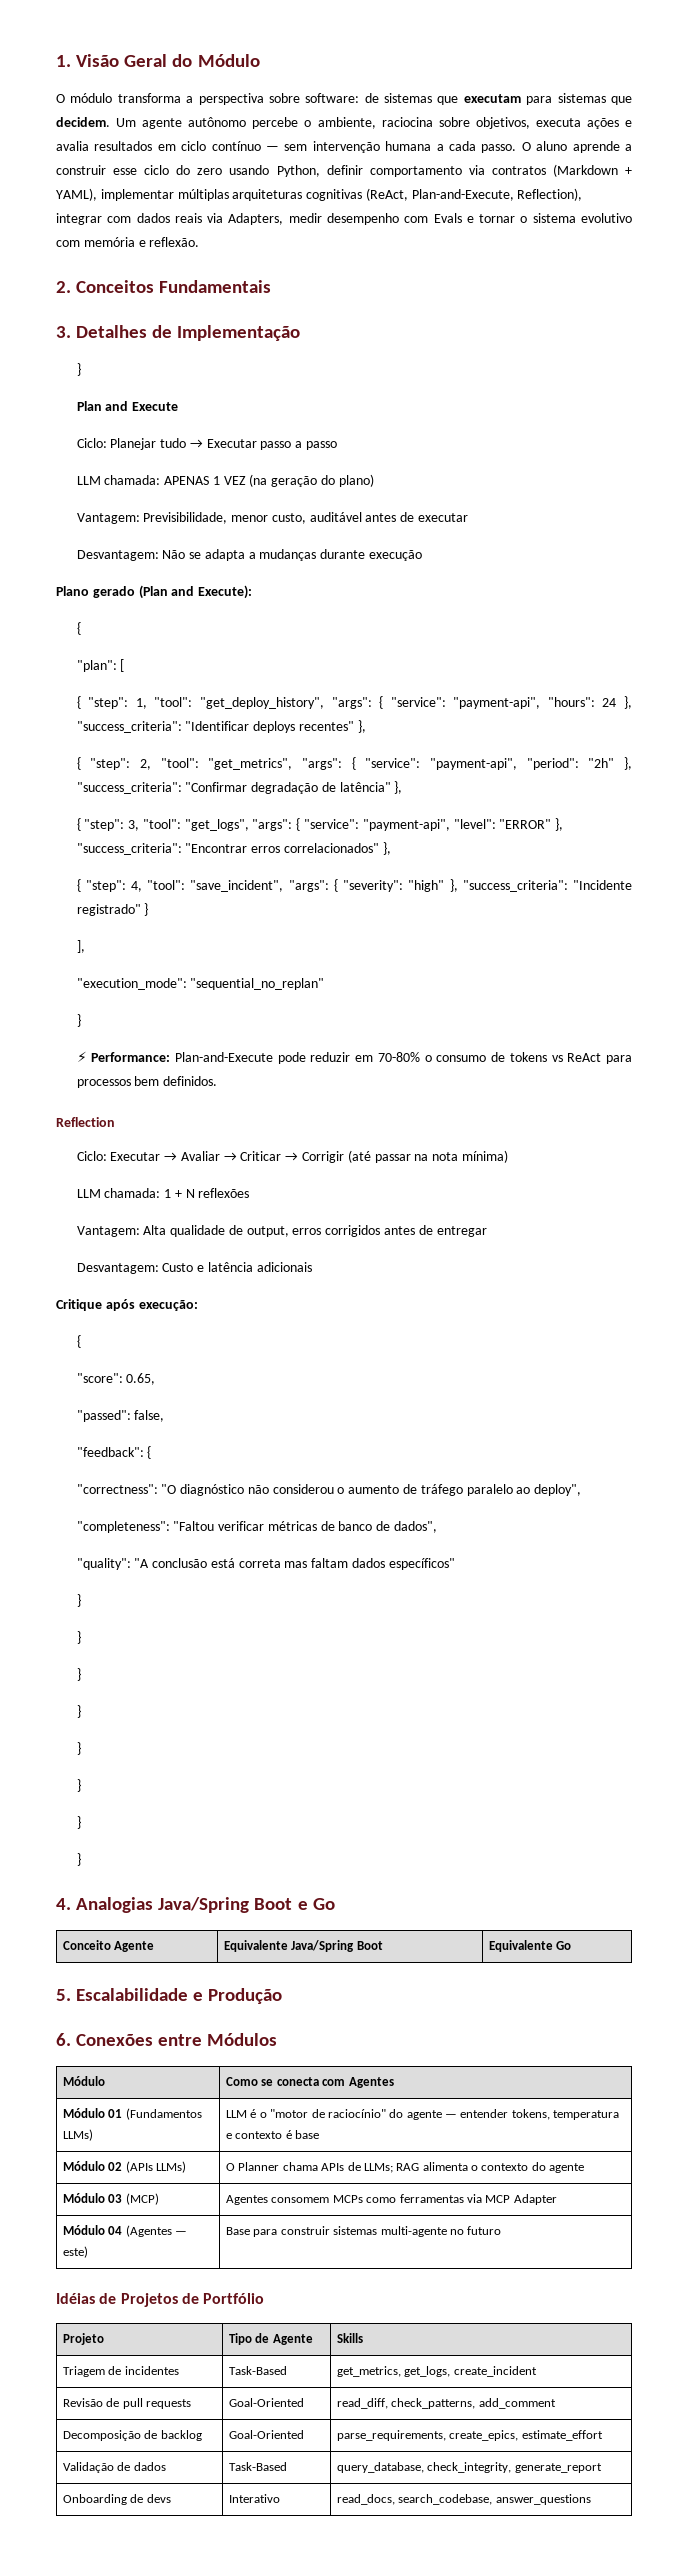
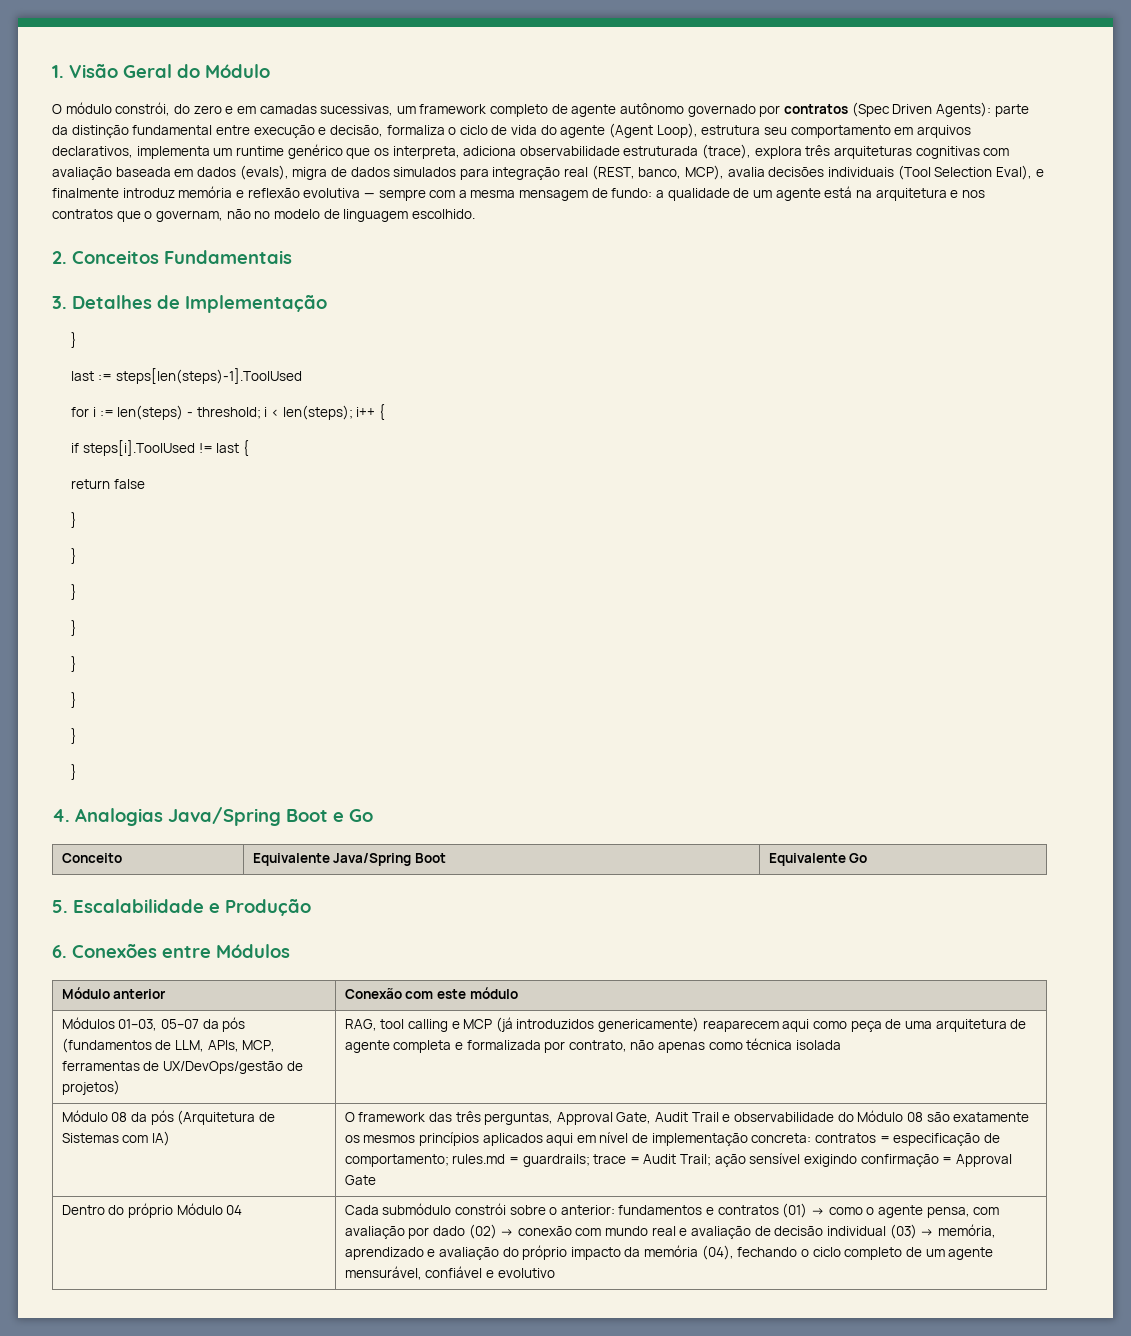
- O módulo transforma a perspectiva sobre software: de sistemas que executam para sistemas que decidem. Um agente autônomo percebe o ambiente, raciocina sobre objetivos, executa ações e avalia resultados em ciclo contínuo — sem intervenção humana a cada passo. O aluno aprende a construir esse ciclo do zero usando Python, definir comportamento via contratos (Markdown + YAML), implementar múltiplas arquiteturas cognitivas (ReAct, Plan-and-Execute, Reflection), integrar com dados reais via Adapters, medir desempenho com Evals e tornar o sistema evolutivo com memória e reflexão.
+ O módulo constrói, do zero e em camadas sucessivas, um framework completo de agente autônomo governado por contratos (Spec Driven Agents): parte da distinção fundamental entre execução e decisão, formaliza o ciclo de vida do agente (Agent Loop), estrutura seu comportamento em arquivos declarativos, implementa um runtime genérico que os interpreta, adiciona observabilidade estruturada (trace), explora três arquiteturas cognitivas com avaliação baseada em dados (evals), migra de dados simulados para integração real (REST, banco, MCP), avalia decisões individuais (Tool Selection Eval), e finalmente introduz memória e reflexão evolutiva — sempre com a mesma mensagem de fundo: a qualidade de um agente está na arquitetura e nos contratos que o governam, não no modelo de linguagem escolhido.
- Plan and Execute
- Ciclo: Planejar tudo → Executar passo a passo
- LLM chamada: APENAS 1 VEZ (na geração do plano)
- Vantagem: Previsibilidade, menor custo, auditável antes de executar
- Desvantagem: Não se adapta a mudanças durante execução
- Plano gerado (Plan and Execute):
- {
- "plan": [
- { "step": 1, "tool": "get_deploy_history", "args": { "service": "payment-api", "hours": 24 }, "success_criteria": "Identificar deploys recentes" },
- { "step": 2, "tool": "get_metrics", "args": { "service": "payment-api", "period": "2h" }, "success_criteria": "Confirmar degradação de latência" },
- { "step": 3, "tool": "get_logs", "args": { "service": "payment-api", "level": "ERROR" }, "success_criteria": "Encontrar erros correlacionados" },
- { "step": 4, "tool": "save_incident", "args": { "severity": "high" }, "success_criteria": "Incidente registrado" }
- ],
- "execution_mode": "sequential_no_replan"
- }
- ⚡ Performance: Plan-and-Execute pode reduzir em 70-80% o consumo de tokens vs ReAct para processos bem definidos.
- Reflection
- Ciclo: Executar → Avaliar → Criticar → Corrigir (até passar na nota mínima)
- LLM chamada: 1 + N reflexões
- Vantagem: Alta qualidade de output, erros corrigidos antes de entregar
- Desvantagem: Custo e latência adicionais
- Critique após execução:
- {
- "score": 0.65,
- "passed": false,
- "feedback": {
- "correctness": "O diagnóstico não considerou o aumento de tráfego paralelo ao deploy",
- "completeness": "Faltou verificar métricas de banco de dados",
- "quality": "A conclusão está correta mas faltam dados específicos"
+ last := steps[len(steps)-1].ToolUsed
+ for i := len(steps) - threshold; i < len(steps); i++ {
+ if steps[i].ToolUsed != last {
+ return false
- Conceito Agente | Equivalente Java/Spring Boot | Equivalente Go
+ Conceito | Equivalente Java/Spring Boot | Equivalente Go
- Módulo | Como se conecta com Agentes
- Módulo 01 (Fundamentos LLMs) | LLM é o "motor de raciocínio" do agente — entender tokens, temperatura e contexto é base
- Módulo 02 (APIs LLMs) | O Planner chama APIs de LLMs; RAG alimenta o contexto do agente
- Módulo 03 (MCP) | Agentes consomem MCPs como ferramentas via MCP Adapter
- Módulo 04 (Agentes — este) | Base para construir sistemas multi-agente no futuro
- Idéias de Projetos de Portfólio
- Projeto | Tipo de Agente | Skills
- Triagem de incidentes | Task-Based | get_metrics, get_logs, create_incident
- Revisão de pull requests | Goal-Oriented | read_diff, check_patterns, add_comment
- Decomposição de backlog | Goal-Oriented | parse_requirements, create_epics, estimate_effort
- Validação de dados | Task-Based | query_database, check_integrity, generate_report
- Onboarding de devs | Interativo | read_docs, search_codebase, answer_questions
+ Módulo anterior | Conexão com este módulo
+ Módulos 01–03, 05–07 da pós (fundamentos de LLM, APIs, MCP, ferramentas de UX/DevOps/gestão de projetos) | RAG, tool calling e MCP (já introduzidos genericamente) reaparecem aqui como peça de uma arquitetura de agente completa e formalizada por contrato, não apenas como técnica isolada
+ Módulo 08 da pós (Arquitetura de Sistemas com IA) | O framework das três perguntas, Approval Gate, Audit Trail e observabilidade do Módulo 08 são exatamente os mesmos princípios aplicados aqui em nível de implementação concreta: contratos = especificação de comportamento; rules.md = guardrails; trace = Audit Trail; ação sensível exigindo confirmação = Approval Gate
+ Dentro do próprio Módulo 04 | Cada submódulo constrói sobre o anterior: fundamentos e contratos (01) → como o agente pensa, com avaliação por dado (02) → conexão com mundo real e avaliação de decisão individual (03) → memória, aprendizado e avaliação do próprio impacto da memória (04), fechando o ciclo completo de um agente mensurável, confiável e evolutivo

